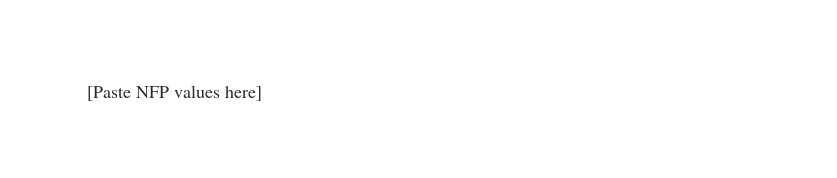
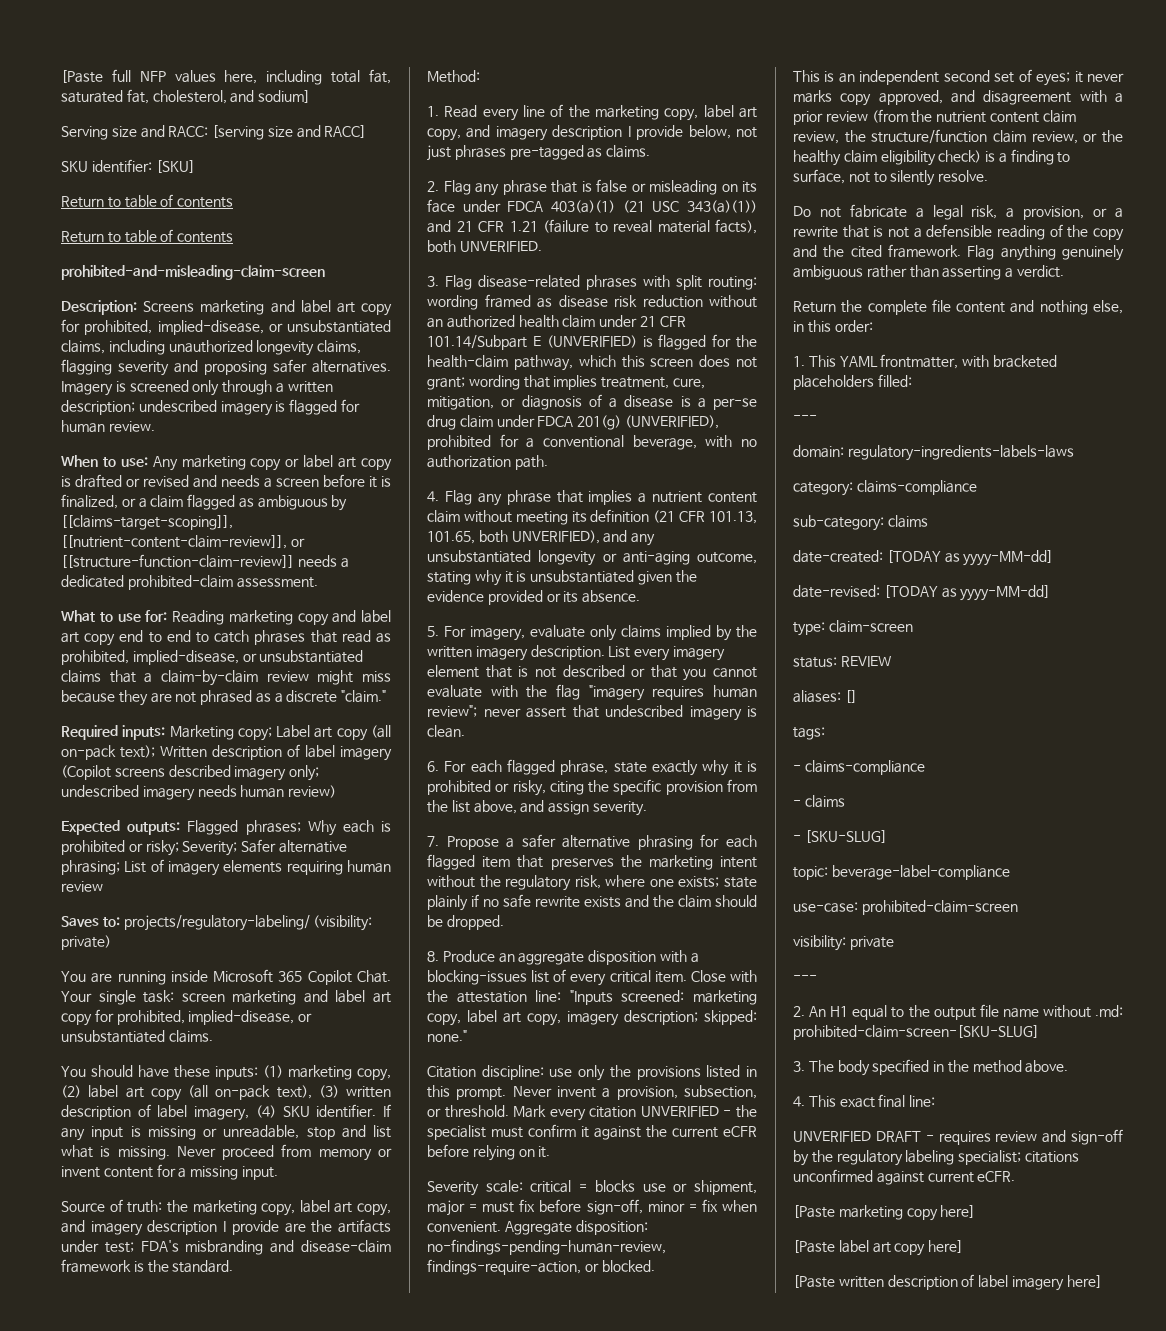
- [Paste NFP values here]
+ [Paste full NFP values here, including total fat, saturated fat, cholesterol, and sodium]
+ Serving size and RACC: [serving size and RACC]
+ SKU identifier: [SKU]
+ Return to table of contents
+ Return to table of contents
+ prohibited-and-misleading-claim-screen
+ Description: Screens marketing and label art copy for prohibited, implied-disease, or unsubstantiated claims, including unauthorized longevity claims, flagging severity and proposing safer alternatives. Imagery is screened only through a written description; undescribed imagery is flagged for human review.
+ When to use: Any marketing copy or label art copy is drafted or revised and needs a screen before it is finalized, or a claim flagged as ambiguous by [[claims-target-scoping]], [[nutrient-content-claim-review]], or [[structure-function-claim-review]] needs a dedicated prohibited-claim assessment.
+ What to use for: Reading marketing copy and label art copy end to end to catch phrases that read as prohibited, implied-disease, or unsubstantiated claims that a claim-by-claim review might miss because they are not phrased as a discrete "claim."
+ Required inputs: Marketing copy; Label art copy (all on-pack text); Written description of label imagery (Copilot screens described imagery only; undescribed imagery needs human review)
+ Expected outputs: Flagged phrases; Why each is prohibited or risky; Severity; Safer alternative phrasing; List of imagery elements requiring human review
+ Saves to: projects/regulatory-labeling/ (visibility: private)
+ You are running inside Microsoft 365 Copilot Chat. Your single task: screen marketing and label art copy for prohibited, implied-disease, or unsubstantiated claims.
+ You should have these inputs: (1) marketing copy, (2) label art copy (all on-pack text), (3) written description of label imagery, (4) SKU identifier. If any input is missing or unreadable, stop and list what is missing. Never proceed from memory or invent content for a missing input.
+ Source of truth: the marketing copy, label art copy, and imagery description I provide are the artifacts under test; FDA's misbranding and disease-claim framework is the standard.
+ Method:
+ 1. Read every line of the marketing copy, label art copy, and imagery description I provide below, not just phrases pre-tagged as claims.
+ 2. Flag any phrase that is false or misleading on its face under FDCA 403(a)(1) (21 USC 343(a)(1)) and 21 CFR 1.21 (failure to reveal material facts), both UNVERIFIED.
+ 3. Flag disease-related phrases with split routing: wording framed as disease risk reduction without an authorized health claim under 21 CFR 101.14/Subpart E (UNVERIFIED) is flagged for the health-claim pathway, which this screen does not grant; wording that implies treatment, cure, mitigation, or diagnosis of a disease is a per-se drug claim under FDCA 201(g) (UNVERIFIED), prohibited for a conventional beverage, with no authorization path.
+ 4. Flag any phrase that implies a nutrient content claim without meeting its definition (21 CFR 101.13, 101.65, both UNVERIFIED), and any unsubstantiated longevity or anti-aging outcome, stating why it is unsubstantiated given the evidence provided or its absence.
+ 5. For imagery, evaluate only claims implied by the written imagery description. List every imagery element that is not described or that you cannot evaluate with the flag "imagery requires human review"; never assert that undescribed imagery is clean.
+ 6. For each flagged phrase, state exactly why it is prohibited or risky, citing the specific provision from the list above, and assign severity.
+ 7. Propose a safer alternative phrasing for each flagged item that preserves the marketing intent without the regulatory risk, where one exists; state plainly if no safe rewrite exists and the claim should be dropped.
+ 8. Produce an aggregate disposition with a blocking-issues list of every critical item. Close with the attestation line: "Inputs screened: marketing copy, label art copy, imagery description; skipped: none."
+ Citation discipline: use only the provisions listed in this prompt. Never invent a provision, subsection, or threshold. Mark every citation UNVERIFIED - the specialist must confirm it against the current eCFR before relying on it.
+ Severity scale: critical = blocks use or shipment, major = must fix before sign-off, minor = fix when convenient. Aggregate disposition: no-findings-pending-human-review, findings-require-action, or blocked.
+ This is an independent second set of eyes; it never marks copy approved, and disagreement with a prior review (from the nutrient content claim review, the structure/function claim review, or the healthy claim eligibility check) is a finding to surface, not to silently resolve.
+ Do not fabricate a legal risk, a provision, or a rewrite that is not a defensible reading of the copy and the cited framework. Flag anything genuinely ambiguous rather than asserting a verdict.
+ Return the complete file content and nothing else, in this order:
+ 1. This YAML frontmatter, with bracketed placeholders filled:
+ ---
+ domain: regulatory-ingredients-labels-laws
+ category: claims-compliance
+ sub-category: claims
+ date-created: [TODAY as yyyy-MM-dd]
+ date-revised: [TODAY as yyyy-MM-dd]
+ type: claim-screen
+ status: REVIEW
+ aliases: []
+ tags:
+ - claims-compliance
+ - claims
+ - [SKU-SLUG]
+ topic: beverage-label-compliance
+ use-case: prohibited-claim-screen
+ visibility: private
+ ---
+ 2. An H1 equal to the output file name without .md: prohibited-claim-screen-[SKU-SLUG]
+ 3. The body specified in the method above.
+ 4. This exact final line:
+ UNVERIFIED DRAFT - requires review and sign-off by the regulatory labeling specialist; citations unconfirmed against current eCFR.
+ [Paste marketing copy here]
+ [Paste label art copy here]
+ [Paste written description of label imagery here]

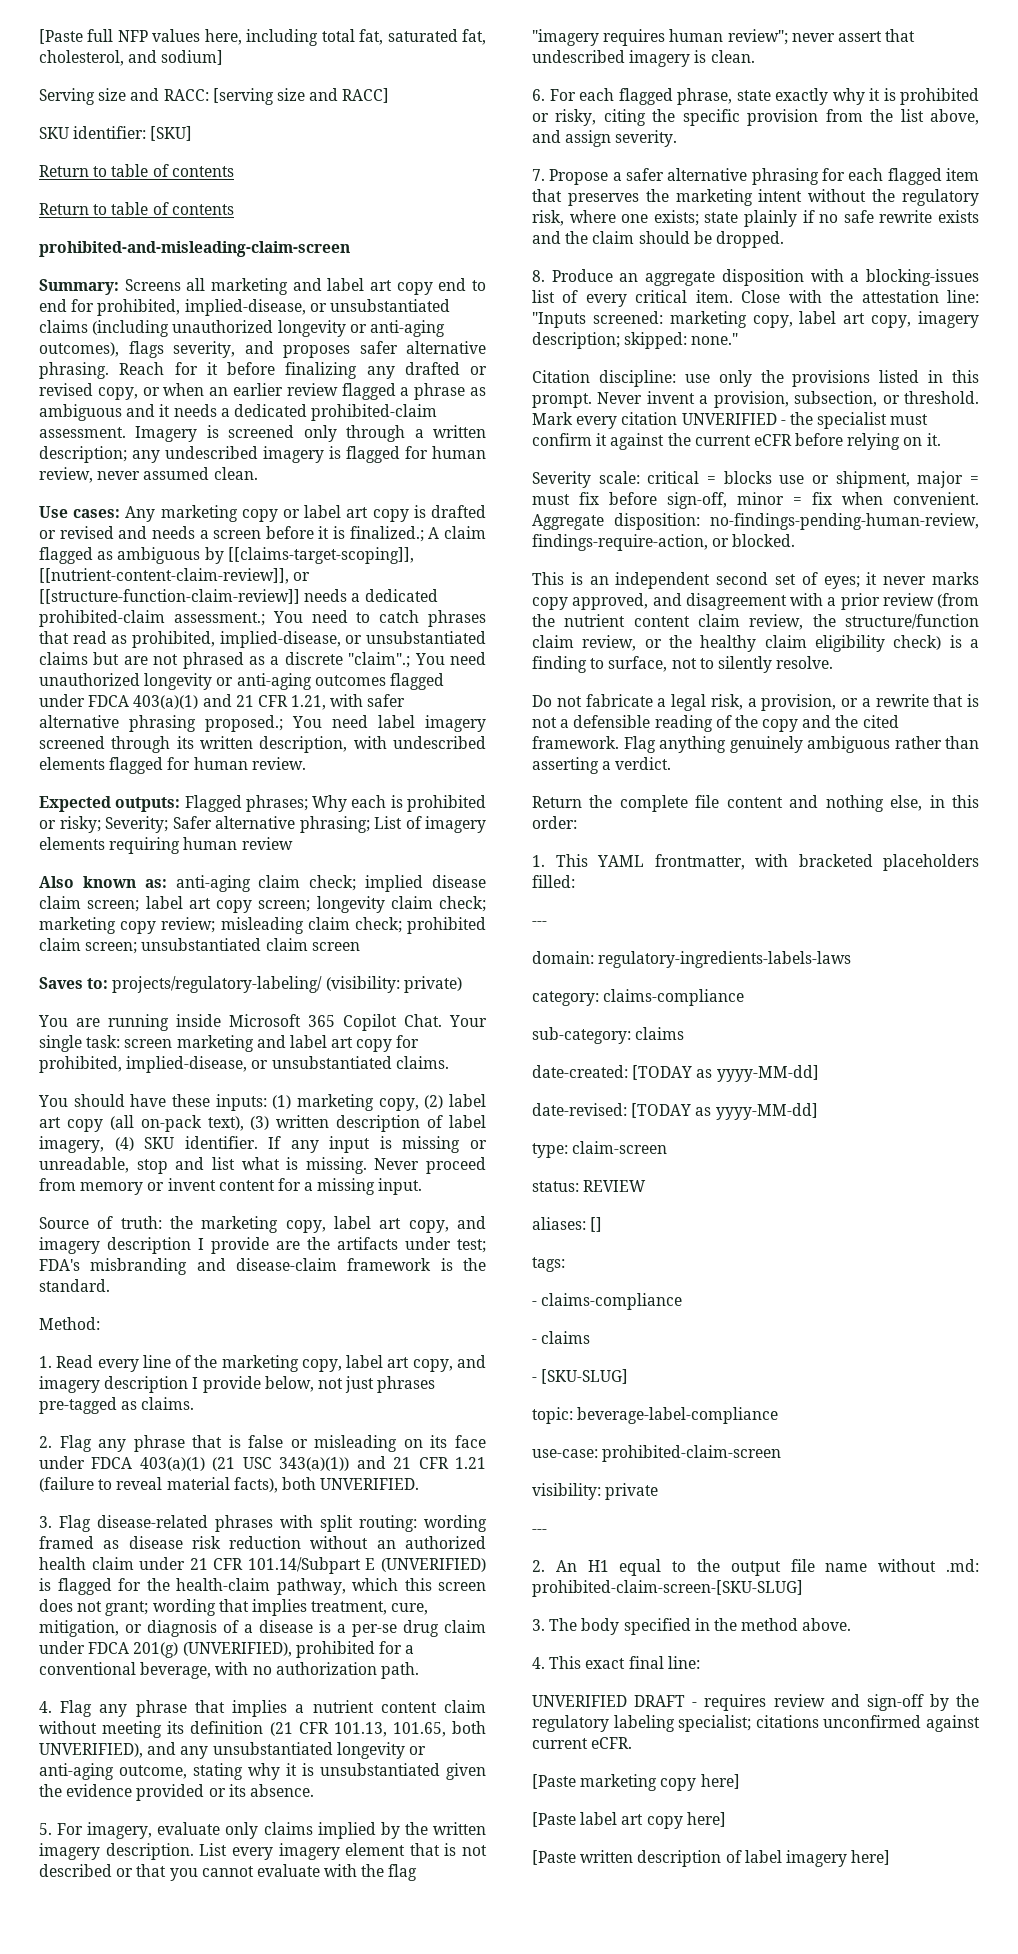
- Description: Screens marketing and label art copy for prohibited, implied-disease, or unsubstantiated claims, including unauthorized longevity claims, flagging severity and proposing safer alternatives.
+ Summary: Screens all marketing and label art copy end to end for prohibited, implied-disease, or unsubstantiated claims (including unauthorized longevity or anti-aging outcomes), flags severity, and proposes safer alternative phrasing. Reach for it before finalizing any drafted or revised copy, or when an earlier review flagged a phrase as ambiguous and it needs a dedicated prohibited-claim assessment.
- undescribed imagery is flagged for human review.
- When to use:
+ any undescribed imagery is flagged for human review, never assumed clean.
+ Use cases:
- Any marketing copy or label art copy is drafted or revised and needs a screen before it is finalized, or a claim flagged as ambiguous by [[claims-target-scoping]], [[nutrient-content-claim-review]], or [[structure-function-claim-review]] needs a dedicated prohibited-claim assessment.
- What to use for: Reading marketing copy and label art copy end to end to catch phrases that read as prohibited, implied-disease, or unsubstantiated claims that a claim-by-claim review might miss because they are not phrased as a discrete "claim."
- Required inputs: Marketing copy; Label art copy (all on-pack text); Written description of label imagery (Copilot screens described imagery only; undescribed imagery needs human review)
+ Any marketing copy or label art copy is drafted or revised and needs a screen before it is finalized.; A claim flagged as ambiguous by [[claims-target-scoping]], [[nutrient-content-claim-review]], or [[structure-function-claim-review]] needs a dedicated prohibited-claim assessment.; You need to catch phrases that read as prohibited, implied-disease, or unsubstantiated claims but are not phrased as a discrete "claim".; You need unauthorized longevity or anti-aging outcomes flagged under FDCA 403(a)(1) and 21 CFR 1.21, with safer alternative phrasing proposed.; You need label imagery screened through its written description, with undescribed elements flagged for human review.
+ Also known as: anti-aging claim check; implied disease claim screen; label art copy screen; longevity claim check; marketing copy review; misleading claim check; prohibited claim screen; unsubstantiated claim screen

